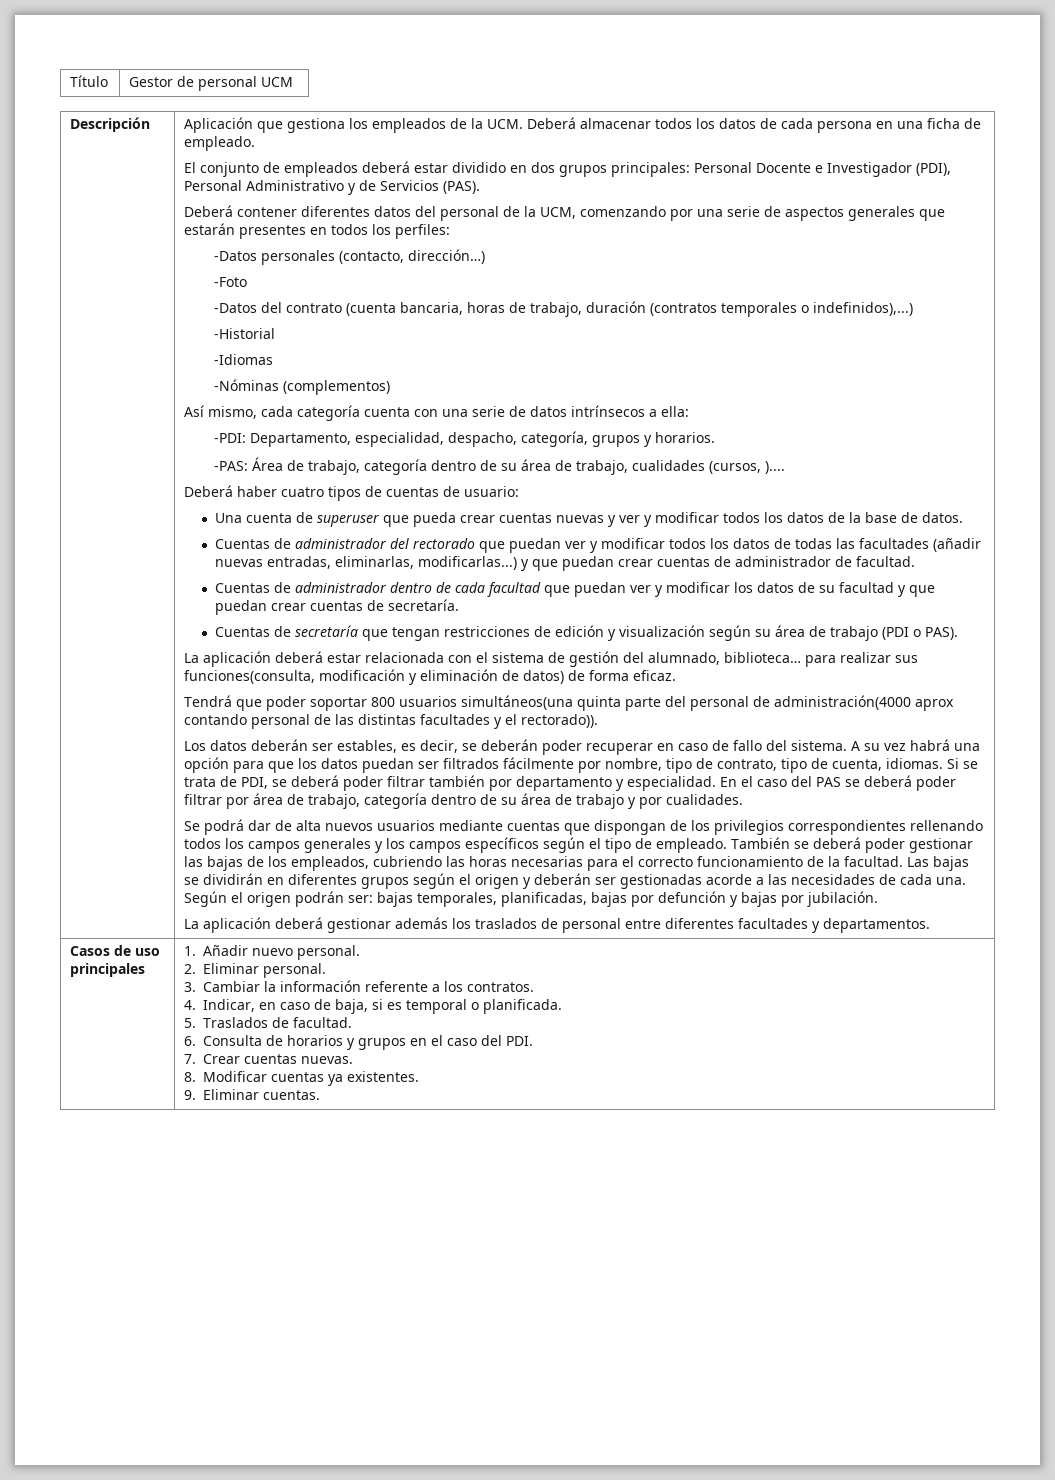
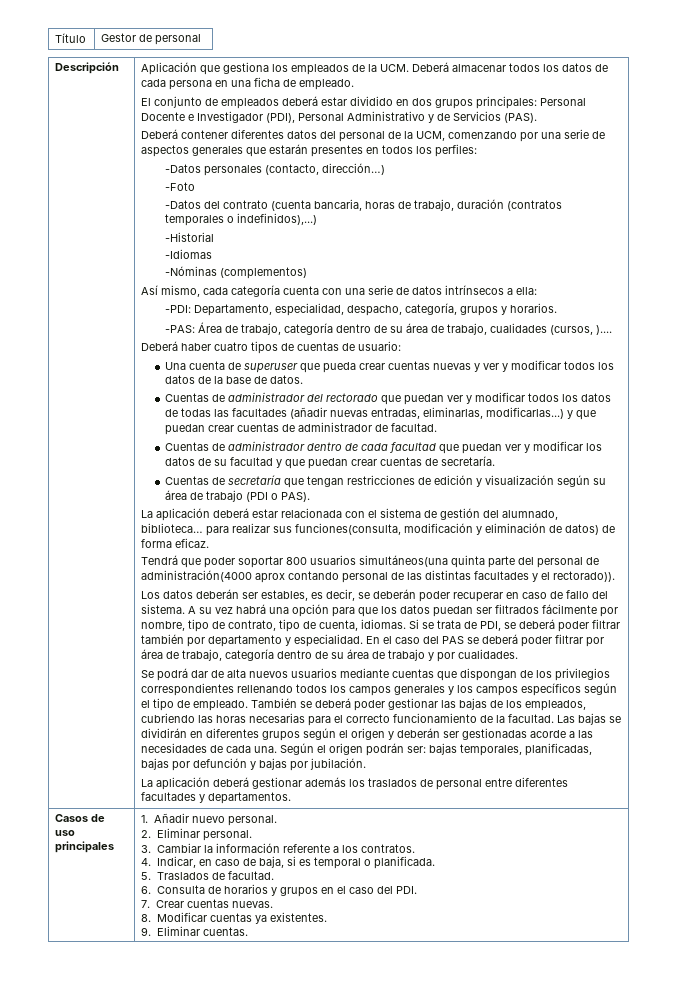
- Título | Gestor de personal UCM
+ Título | Gestor de personal

